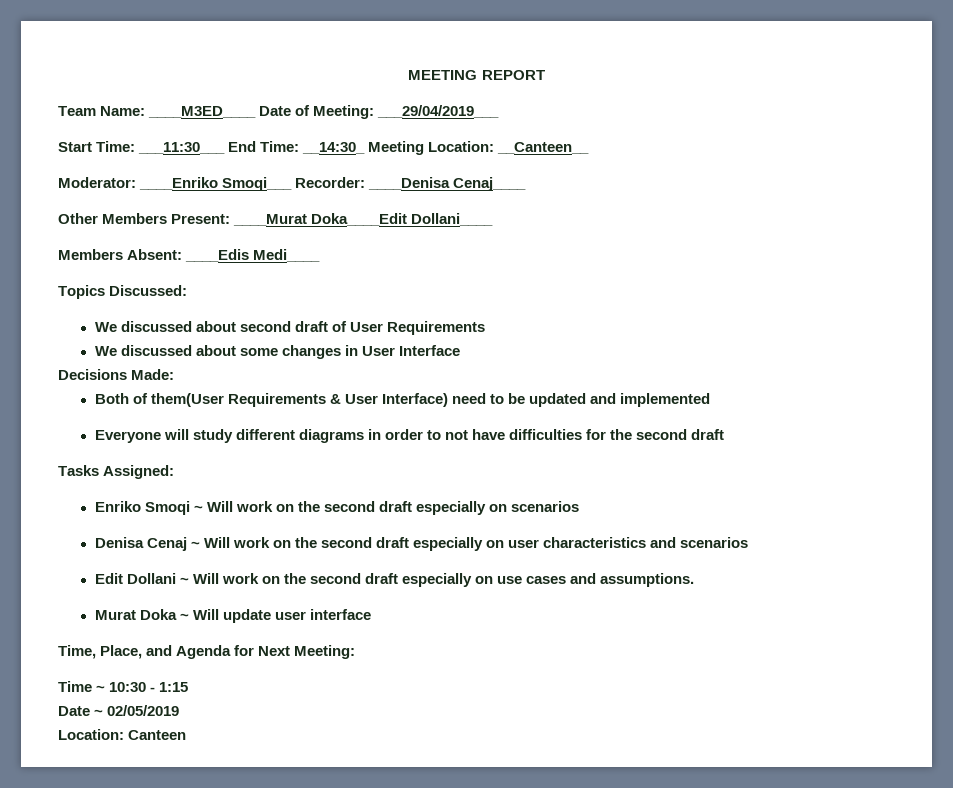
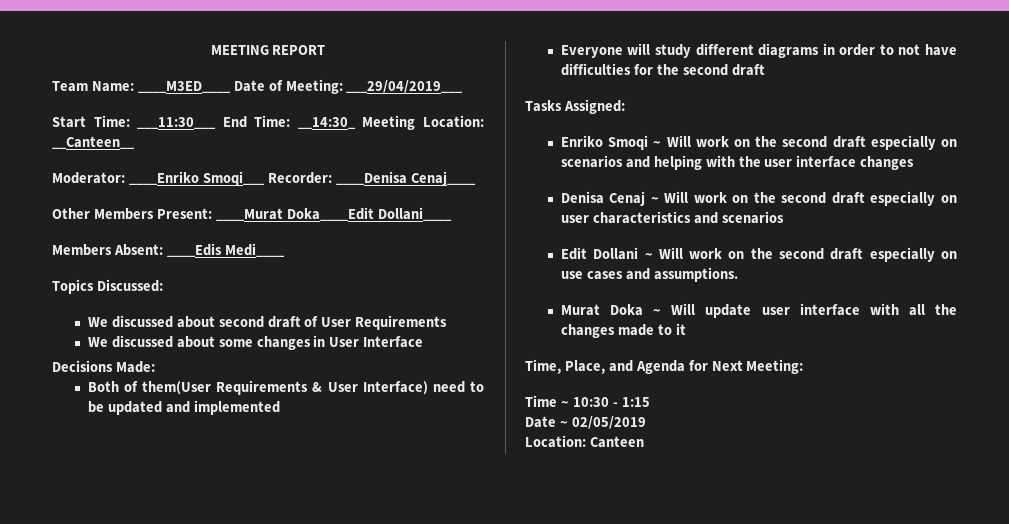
- Enriko Smoqi ~ Will work on the second draft especially on scenarios
+ Enriko Smoqi ~ Will work on the second draft especially on scenarios and helping with the user interface changes
- Murat Doka ~ Will update user interface
+ Murat Doka ~ Will update user interface with all the changes made to it

